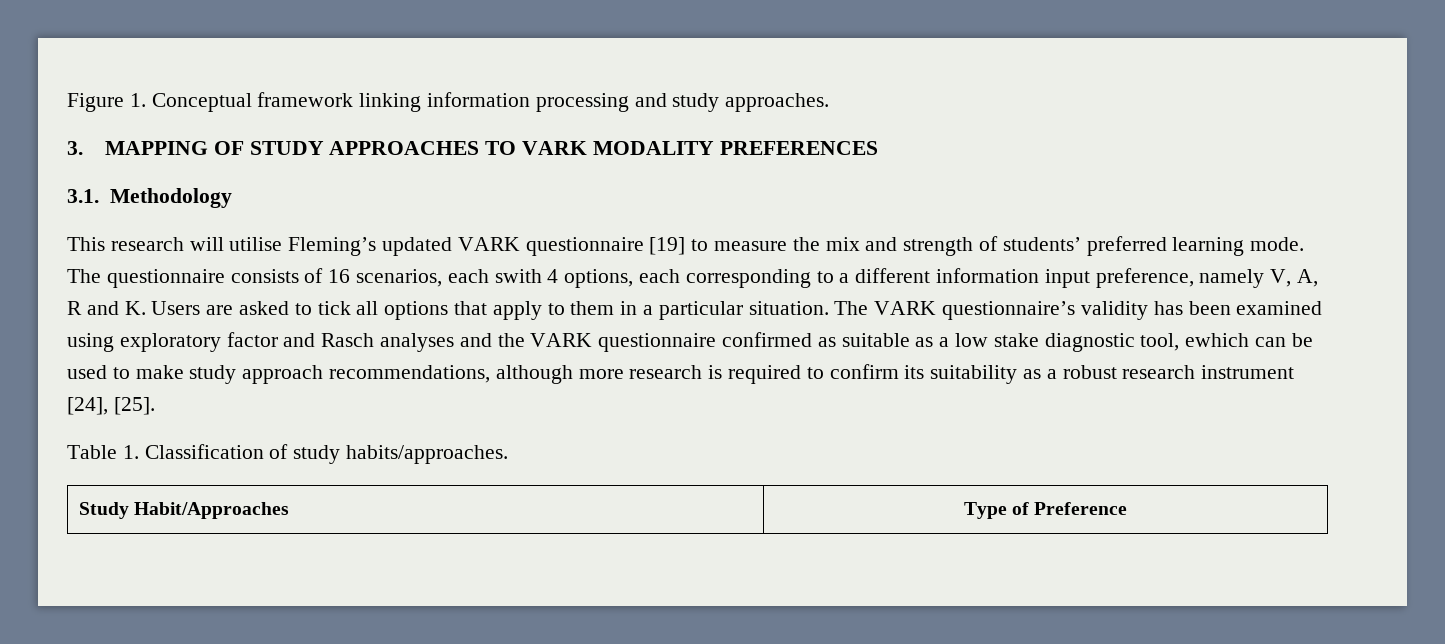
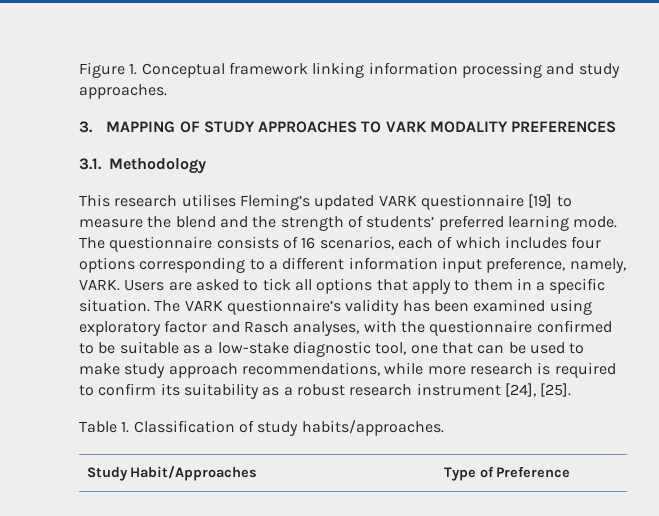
- This research will utilise Fleming’s updated VARK questionnaire [19] to measure the mix and strength of students’ preferred learning mode.
+ This research utilises Fleming’s updated VARK questionnaire [19] to measure the blend and the strength of students’ preferred learning mode.
- The questionnaire consists of 16 scenarios, each swith 4 options, each corresponding to a different information input preference, namely V, A, R and K. Users are asked to tick all options that apply to them in a particular situation.
+ The questionnaire consists of 16 scenarios, each of which includes four options corresponding to a different information input preference, namely, VARK. Users are asked to tick all options that apply to them in a specific situation.
- The VARK questionnaire’s validity has been examined using exploratory factor and Rasch analyses and the VARK questionnaire confirmed as suitable as a low stake diagnostic tool, ewhich can be used to make study approach recommendations, although more research is required to confirm its suitability as a robust research instrument [24], [25].
+ The VARK questionnaire’s validity has been examined using exploratory factor and Rasch analyses, with the questionnaire confirmed to be suitable as a low-stake diagnostic tool, one that can be used to make study approach recommendations, while more research is required to confirm its suitability as a robust research instrument [24], [25].

